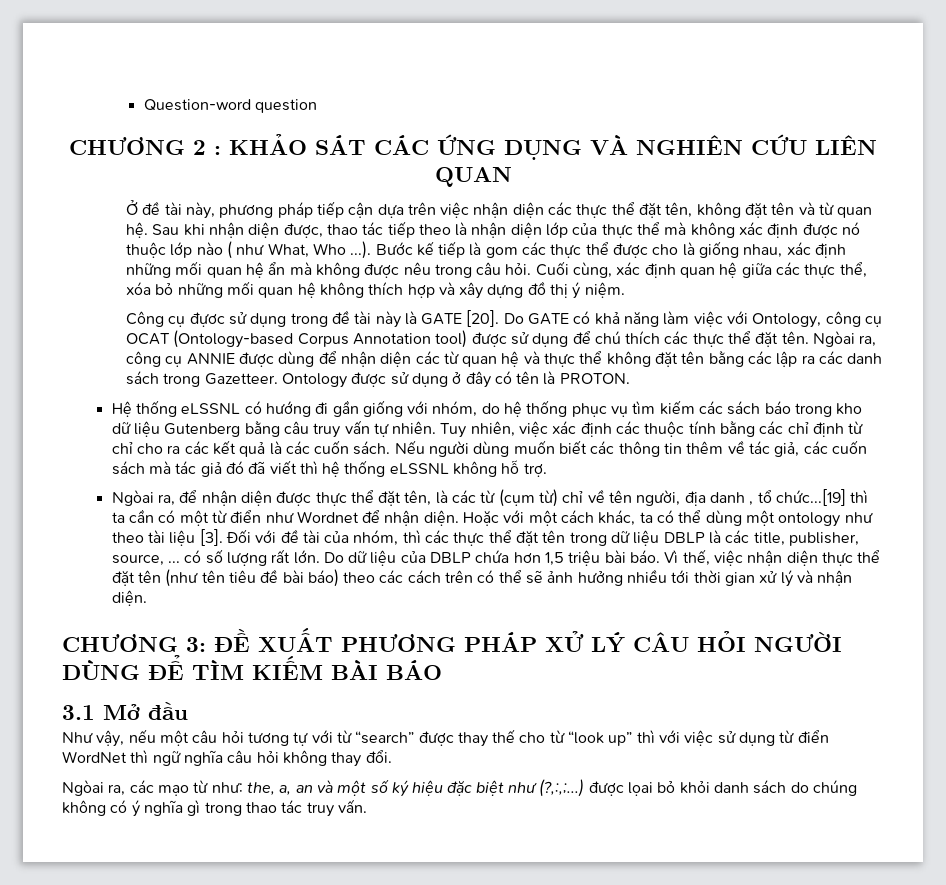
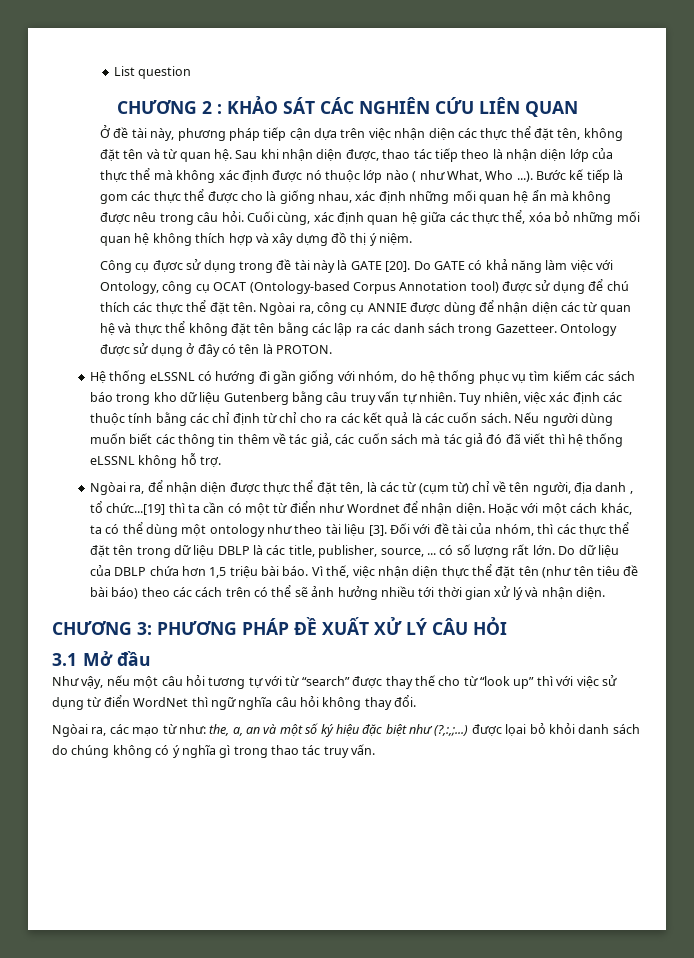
- Question-word question
+ List question
- CHƯƠNG 2 : KHẢO SÁT CÁC ỨNG DỤNG VÀ NGHIÊN CỨU LIÊN QUAN
+ CHƯƠNG 2 : KHẢO SÁT CÁC NGHIÊN CỨU LIÊN QUAN
- CHƯƠNG 3: ĐỀ XUẤT PHƯƠNG PHÁP XỬ LÝ CÂU HỎI NGƯỜI DÙNG ĐỂ TÌM KIẾM BÀI BÁO
+ CHƯƠNG 3: PHƯƠNG PHÁP ĐỀ XUẤT XỬ LÝ CÂU HỎI

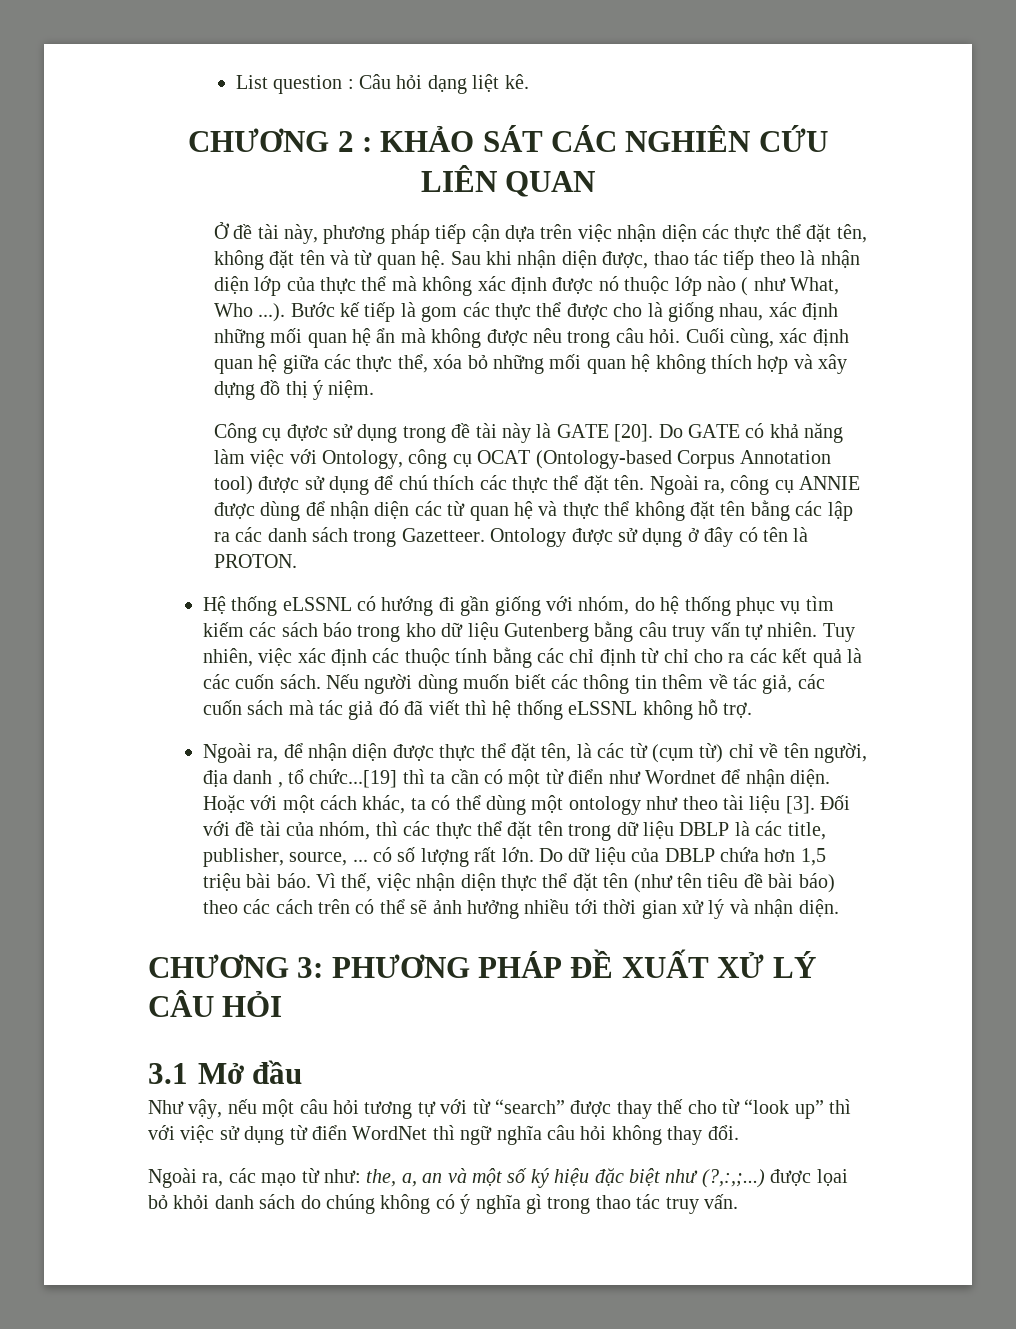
- List question
+ List question : Câu hỏi dạng liệt kê.
- Ngòai ra, công cụ ANNIE được dùng để nhận diện các từ quan hệ và thực thể không đặt tên bằng các lập ra các danh sách trong Gazetteer.
+ Ngoài ra, công cụ ANNIE được dùng để nhận diện các từ quan hệ và thực thể không đặt tên bằng các lập ra các danh sách trong Gazetteer.
- Ngòai ra, để nhận diện được thực thể đặt tên, là các từ (cụm từ) chỉ về tên người, địa danh , tổ chức...[19] thì ta cần có một từ điển như Wordnet để nhận diện.
+ Ngoài ra, để nhận diện được thực thể đặt tên, là các từ (cụm từ) chỉ về tên người, địa danh , tổ chức...[19] thì ta cần có một từ điển như Wordnet để nhận diện.
- Ngòai ra, các mạo từ như: the, a, an và một số ký hiệu đặc biệt như (?,:,;...) được lọai bỏ khỏi danh sách do chúng không có ý nghĩa gì trong thao tác truy vấn.
+ Ngoài ra, các mạo từ như: the, a, an và một số ký hiệu đặc biệt như (?,:,;...) được lọai bỏ khỏi danh sách do chúng không có ý nghĩa gì trong thao tác truy vấn.

